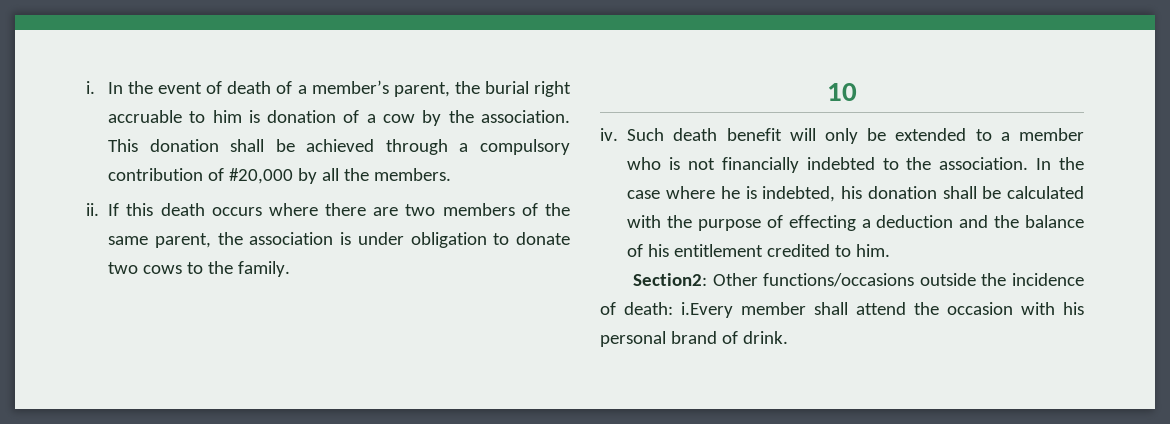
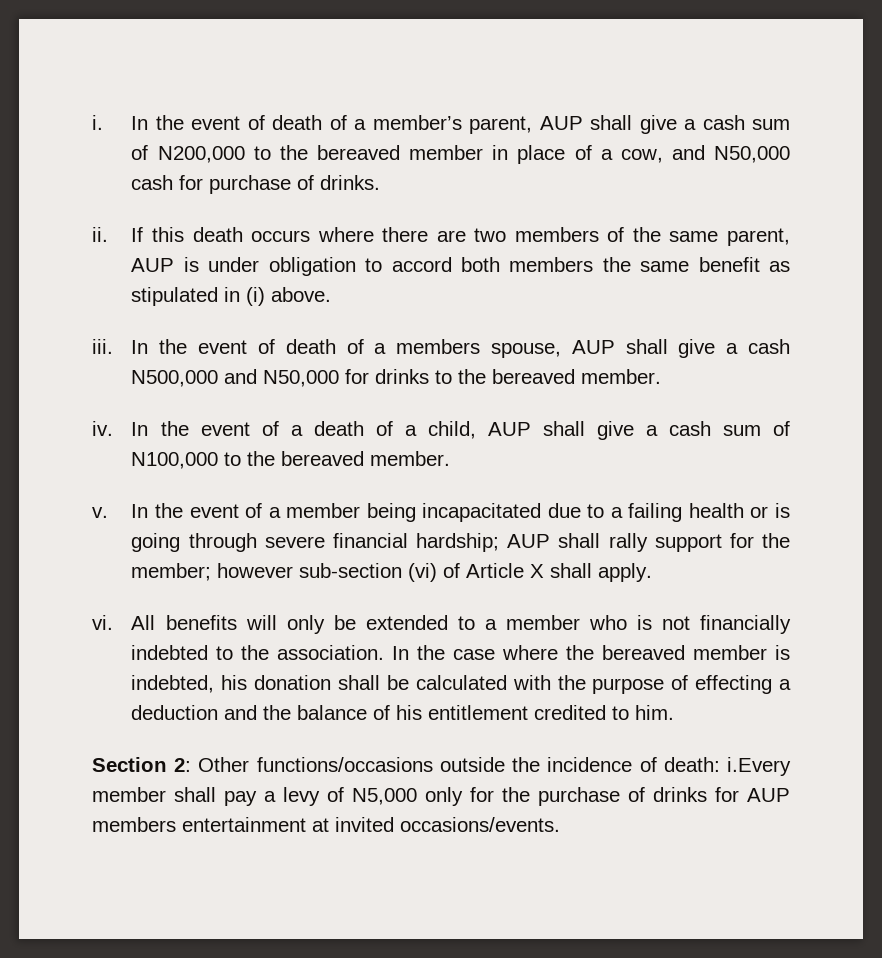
- In the event of death of a member’s parent, the burial right accruable to him is donation of a cow by the association. This donation shall be achieved through a compulsory contribution of #20,000 by all the members.
+ In the event of death of a member’s parent, AUP shall give a cash sum of N200,000 to the bereaved member in place of a cow, and N50,000 cash for purchase of drinks.
- If this death occurs where there are two members of the same parent, the association is under obligation to donate two cows to the family.
- 10
- iv. Such death benefit will only be extended to a member who is not financially indebted to the association.
+ If this death occurs where there are two members of the same parent, AUP is under obligation to accord both members the same benefit as stipulated in (i) above.
+ iii. In the event of death of a members spouse, AUP shall give a cash N500,000 and N50,000 for drinks to the bereaved member.
+ iv. In the event of a death of a child, AUP shall give a cash sum of N100,000 to the bereaved member.
+ v. In the event of a member being incapacitated due to a failing health or is going through severe financial hardship; AUP shall rally support for the member; however sub-section (vi) of Article X shall apply.
+ vi. All benefits will only be extended to a member who is not financially indebted to the association.
- In the case where he is indebted, his donation shall be calculated with the purpose of effecting a deduction and the balance of his entitlement credited to him.
+ In the case where the bereaved member is indebted, his donation shall be calculated with the purpose of effecting a deduction and the balance of his entitlement credited to him.
- Section2: Other functions/occasions outside the incidence of death: i.Every member shall attend the occasion with his personal brand of drink.
+ Section 2: Other functions/occasions outside the incidence of death: i.Every member shall pay a levy of N5,000 only for the purchase of drinks for AUP members entertainment at invited occasions/events.

